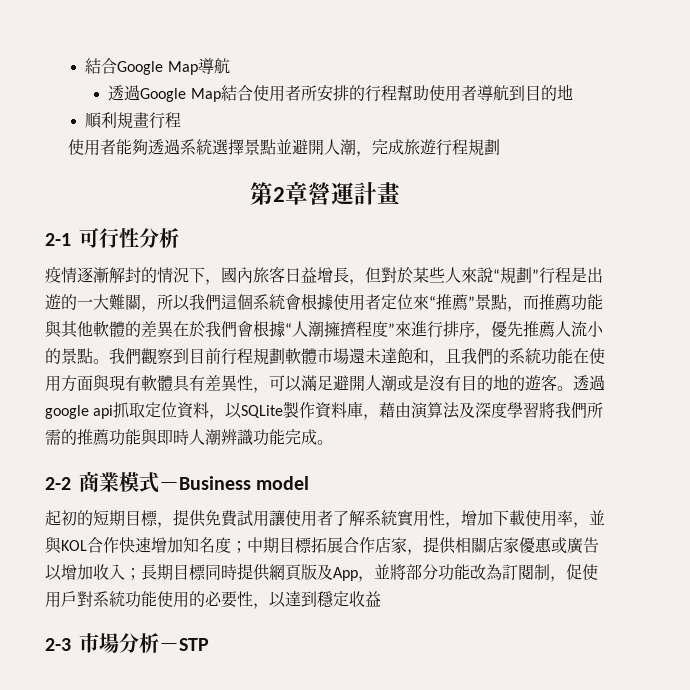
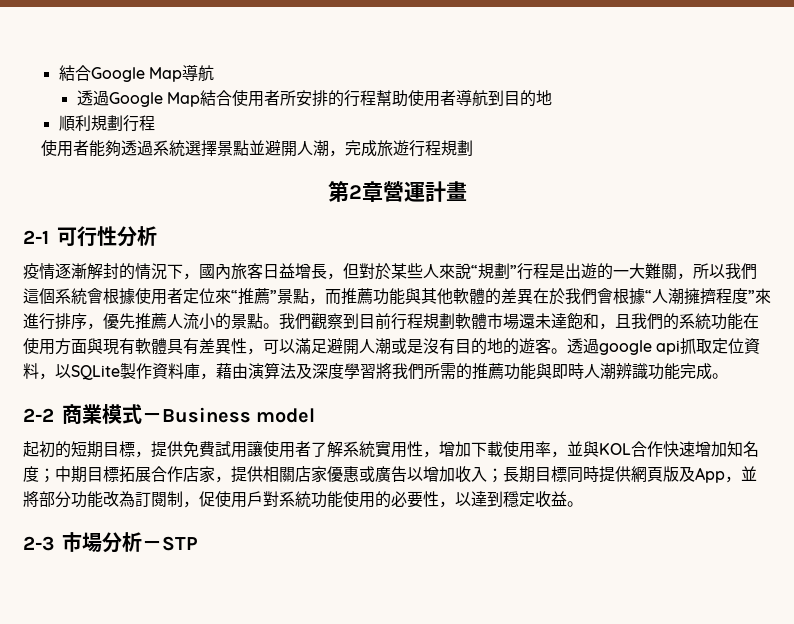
- 順利規畫行程
+ 順利規劃行程
- 長期目標同時提供網頁版及App，並將部分功能改為訂閱制，促使用戶對系統功能使用的必要性，以達到穩定收益
+ 長期目標同時提供網頁版及App，並將部分功能改為訂閱制，促使用戶對系統功能使用的必要性，以達到穩定收益。

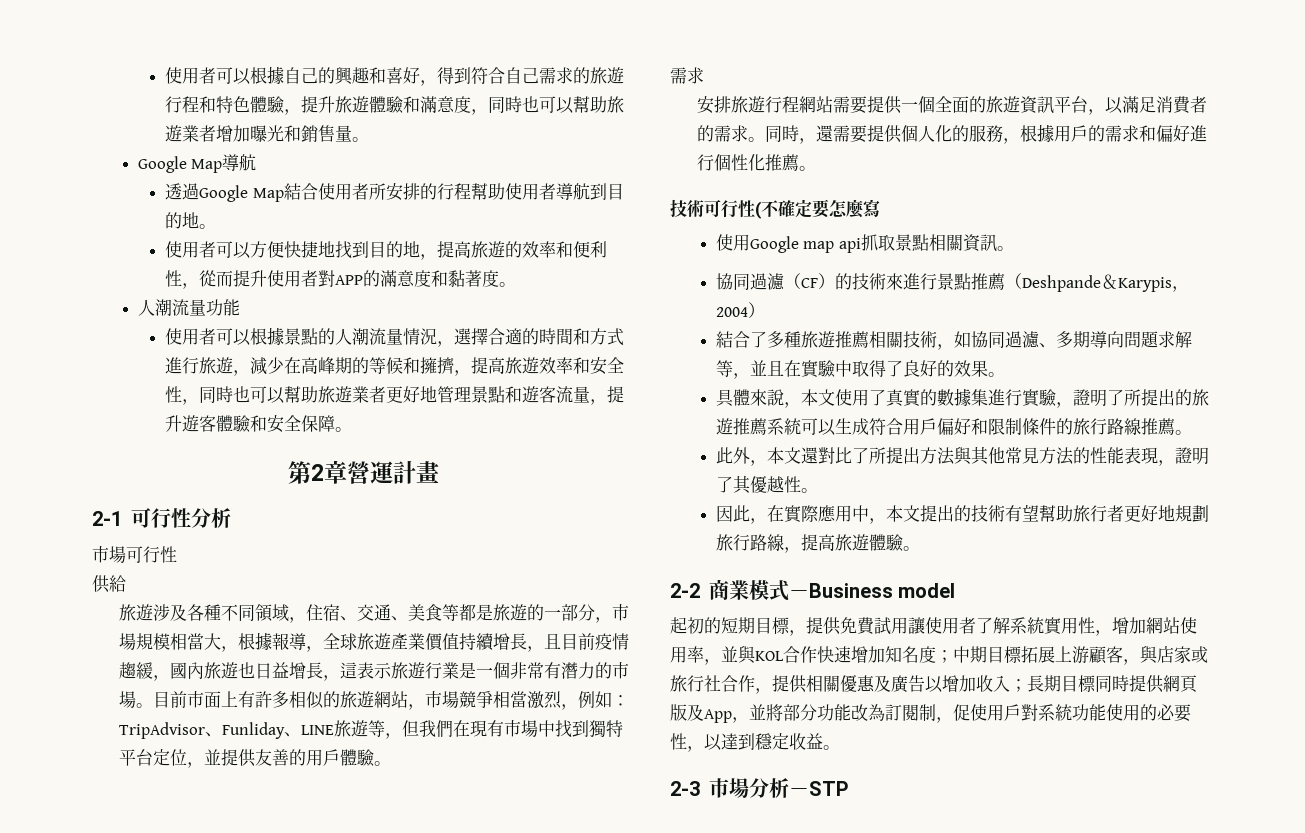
- 結合Google Map導航
+ 使用者可以根據自己的興趣和喜好，得到符合自己需求的旅遊行程和特色體驗，提升旅遊體驗和滿意度，同時也可以幫助旅遊業者增加曝光和銷售量。
+ Google Map導航
- 透過Google Map結合使用者所安排的行程幫助使用者導航到目的地
- 順利規劃行程
- 使用者能夠透過系統選擇景點並避開人潮，完成旅遊行程規劃
+ 透過Google Map結合使用者所安排的行程幫助使用者導航到目的地。
+ 使用者可以方便快捷地找到目的地，提高旅遊的效率和便利性，從而提升使用者對APP的滿意度和黏著度。
+ 人潮流量功能
+ 使用者可以根據景點的人潮流量情況，選擇合適的時間和方式進行旅遊，減少在高峰期的等候和擁擠，提高旅遊效率和安全性，同時也可以幫助旅遊業者更好地管理景點和遊客流量，提升遊客體驗和安全保障。
- 疫情逐漸解封的情況下，國內旅客日益增長，但對於某些人來說“規劃”行程是出遊的一大難關，所以我們這個系統會根據使用者定位來“推薦”景點，而推薦功能與其他軟體的差異在於我們會根據“人潮擁擠程度”來進行排序，優先推薦人流小的景點。我們觀察到目前行程規劃軟體市場還未達飽和，且我們的系統功能在使用方面與現有軟體具有差異性，可以滿足避開人潮或是沒有目的地的遊客。透過google api抓取定位資料，以SQLite製作資料庫，藉由演算法及深度學習將我們所需的推薦功能與即時人潮辨識功能完成。
+ 市場可行性
+ 供給
+ 旅遊涉及各種不同領域，住宿、交通、美食等都是旅遊的一部分，市場規模相當大，根據報導，全球旅遊產業價值持續增長，且目前疫情趨緩，國內旅遊也日益增長，這表示旅遊行業是一個非常有潛力的市場。目前市面上有許多相似的旅遊網站，市場競爭相當激烈，例如：TripAdvisor、Funliday、LINE旅遊等，但我們在現有市場中找到獨特平台定位，並提供友善的用戶體驗。
+ 需求
+ 安排旅遊行程網站需要提供一個全面的旅遊資訊平台，以滿足消費者的需求。同時，還需要提供個人化的服務，根據用戶的需求和偏好進行個性化推薦。
+ 技術可行性(不確定要怎麼寫
+ 使用Google map api抓取景點相關資訊。
+ 協同過濾（CF）的技術來進行景點推薦（Deshpande＆Karypis，2004）
+ 結合了多種旅遊推薦相關技術，如協同過濾、多期導向問題求解等，並且在實驗中取得了良好的效果。
+ 具體來說，本文使用了真實的數據集進行實驗，證明了所提出的旅遊推薦系統可以生成符合用戶偏好和限制條件的旅行路線推薦。
+ 此外，本文還對比了所提出方法與其他常見方法的性能表現，證明了其優越性。
+ 因此，在實際應用中，本文提出的技術有望幫助旅行者更好地規劃旅行路線，提高旅遊體驗。
- 起初的短期目標，提供免費試用讓使用者了解系統實用性，增加下載使用率，並與KOL合作快速增加知名度；中期目標拓展合作店家，提供相關店家優惠或廣告以增加收入；長期目標同時提供網頁版及App，並將部分功能改為訂閱制，促使用戶對系統功能使用的必要性，以達到穩定收益。
+ 起初的短期目標，提供免費試用讓使用者了解系統實用性，增加網站使用率，並與KOL合作快速增加知名度；中期目標拓展上游顧客，與店家或旅行社合作，提供相關優惠及廣告以增加收入；長期目標同時提供網頁版及App，並將部分功能改為訂閱制，促使用戶對系統功能使用的必要性，以達到穩定收益。

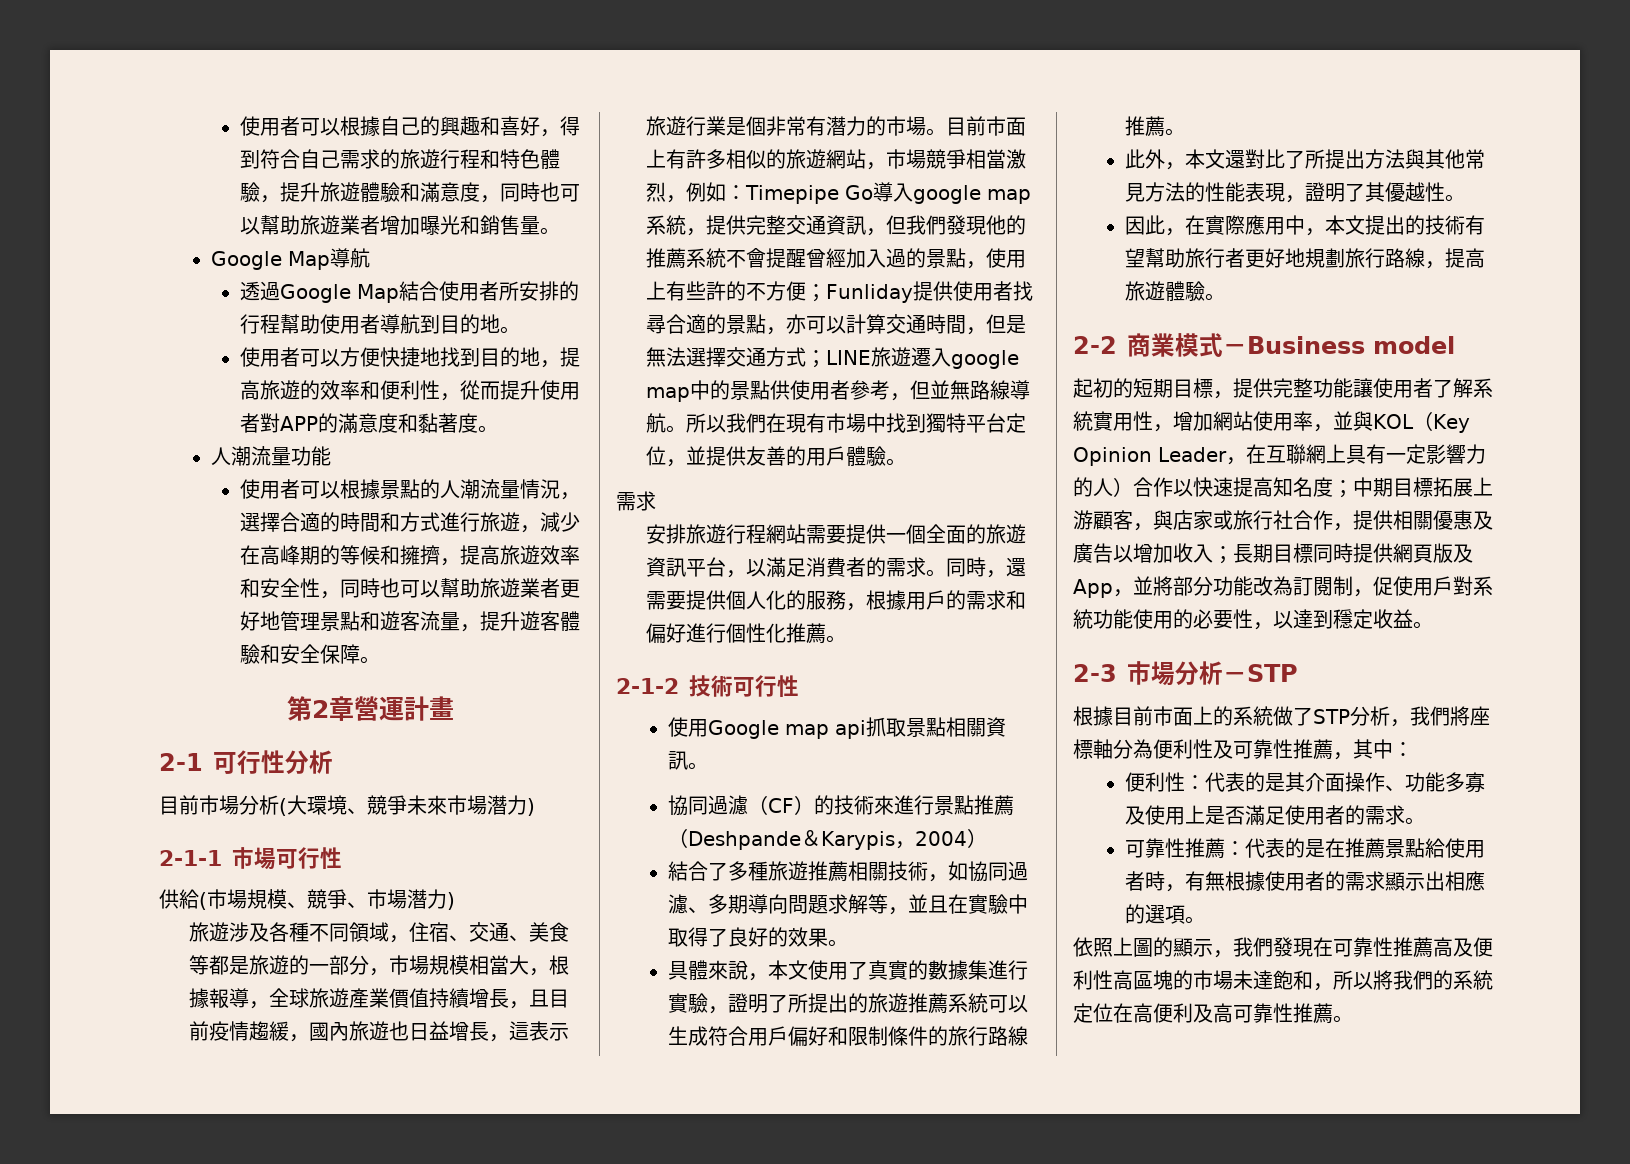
- 市場可行性
- 供給
+ 目前市場分析(大環境、競爭未來市場潛力)
+ 2-1-1市場可行性
+ 供給(市場規模、競爭、市場潛力)
- 旅遊涉及各種不同領域，住宿、交通、美食等都是旅遊的一部分，市場規模相當大，根據報導，全球旅遊產業價值持續增長，且目前疫情趨緩，國內旅遊也日益增長，這表示旅遊行業是一個非常有潛力的市場。
+ 旅遊涉及各種不同領域，住宿、交通、美食等都是旅遊的一部分，市場規模相當大，根據報導，全球旅遊產業價值持續增長，且目前疫情趨緩，國內旅遊也日益增長，這表示旅遊行業是個非常有潛力的市場。
- 目前市面上有許多相似的旅遊網站，市場競爭相當激烈，例如：TripAdvisor、Funliday、LINE旅遊等，但我們在現有市場中找到獨特平台定位，並提供友善的用戶體驗。
+ 目前市面上有許多相似的旅遊網站，市場競爭相當激烈，例如：Timepipe Go導入google map系統，提供完整交通資訊，但我們發現他的推薦系統不會提醒曾經加入過的景點，使用上有些許的不方便；Funliday提供使用者找尋合適的景點，亦可以計算交通時間，但是無法選擇交通方式；LINE旅遊遷入google map中的景點供使用者參考，但並無路線導航。所以我們在現有市場中找到獨特平台定位，並提供友善的用戶體驗。
- 技術可行性(不確定要怎麼寫
+ 2-1-2技術可行性
- 起初的短期目標，提供免費試用讓使用者了解系統實用性，增加網站使用率，並與KOL合作快速增加知名度；
+ 起初的短期目標，提供完整功能讓使用者了解系統實用性，增加網站使用率，並與KOL（Key Opinion Leader，在互聯網上具有一定影響力的人）合作以快速提高知名度；
+ 根據目前市面上的系統做了STP分析，我們將座標軸分為便利性及可靠性推薦，其中：
+ 便利性：代表的是其介面操作、功能多寡及使用上是否滿足使用者的需求。
+ 可靠性推薦：代表的是在推薦景點給使用者時，有無根據使用者的需求顯示出相應的選項。
+ 依照上圖的顯示，我們發現在可靠性推薦高及便利性高區塊的市場未達飽和，所以將我們的系統定位在高便利及高可靠性推薦。

